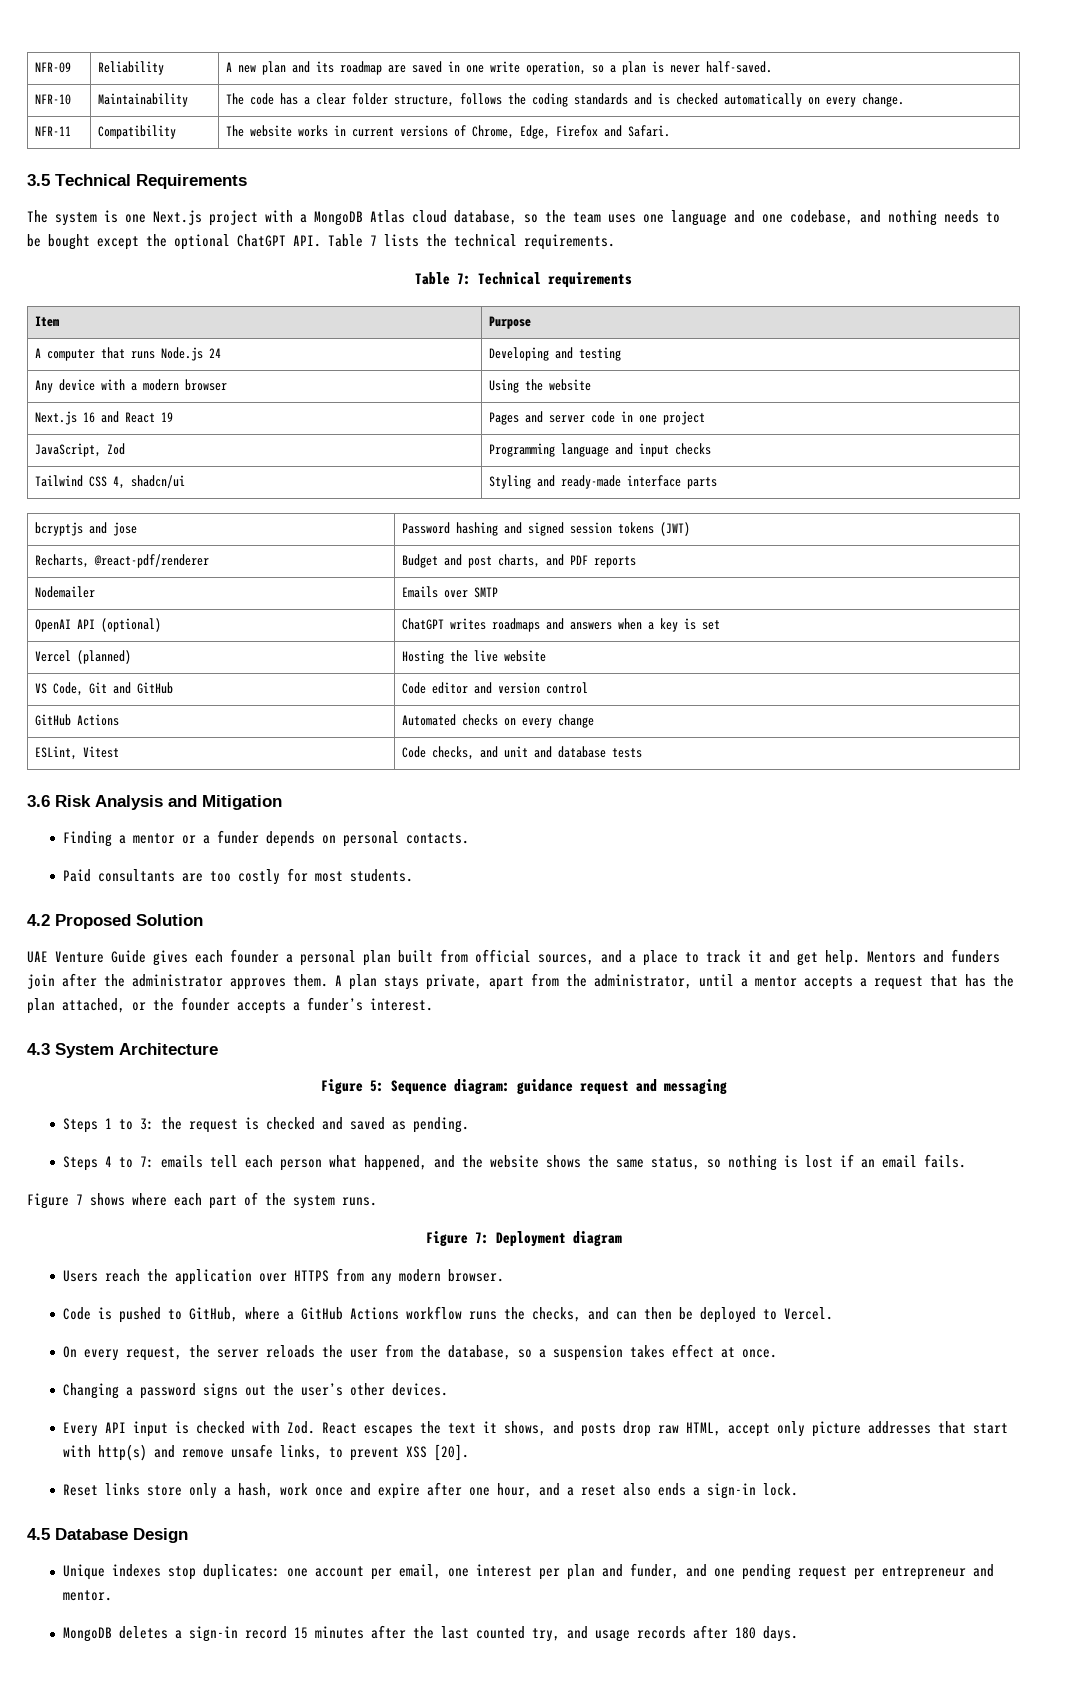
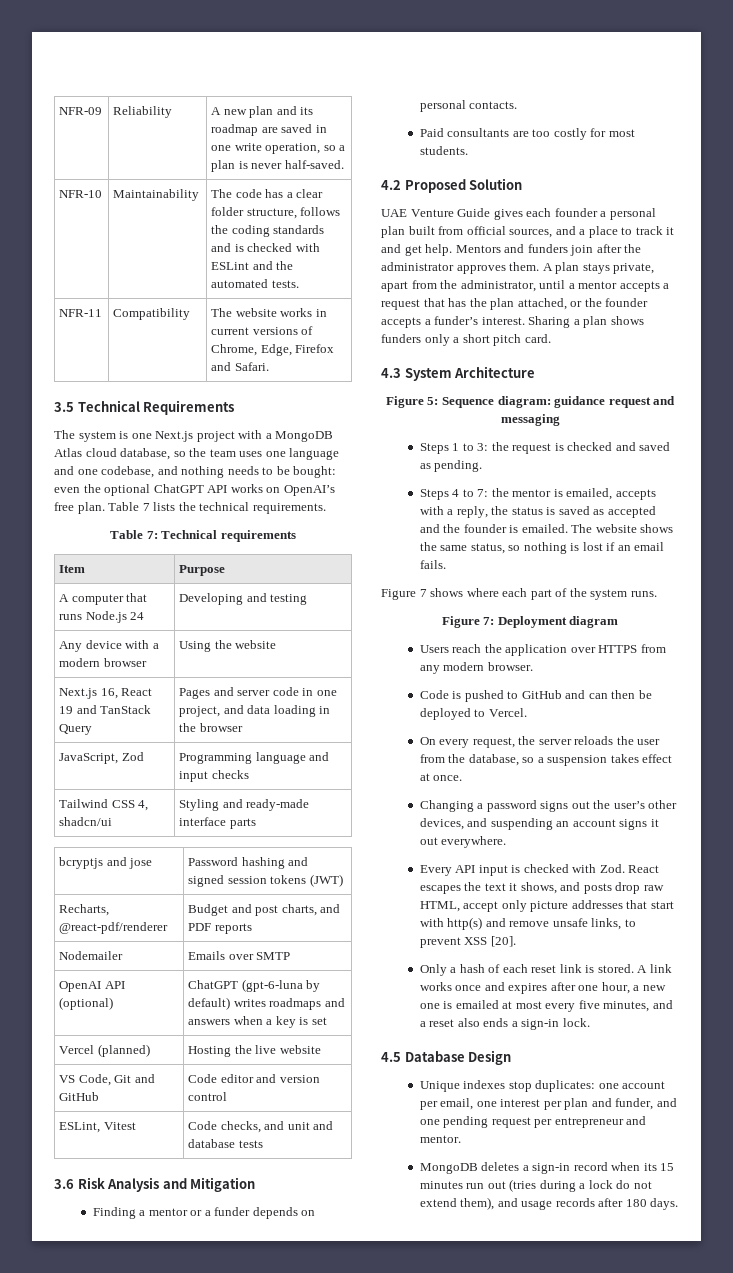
- NFR-10 | Maintainability | The code has a clear folder structure, follows the coding standards and is checked automatically on every change.
+ NFR-10 | Maintainability | The code has a clear folder structure, follows the coding standards and is checked with ESLint and the automated tests.
- The system is one Next.js project with a MongoDB Atlas cloud database, so the team uses one language and one codebase, and nothing needs to be bought except the optional ChatGPT API. Table 7 lists the technical requirements.
+ The system is one Next.js project with a MongoDB Atlas cloud database, so the team uses one language and one codebase, and nothing needs to be bought: even the optional ChatGPT API works on OpenAI’s free plan. Table 7 lists the technical requirements.
- Next.js 16 and React 19 | Pages and server code in one project
+ Next.js 16, React 19 and TanStack Query | Pages and server code in one project, and data loading in the browser
- OpenAI API (optional) | ChatGPT writes roadmaps and answers when a key is set
+ OpenAI API (optional) | ChatGPT (gpt-6-luna by default) writes roadmaps and answers when a key is set
- GitHub Actions | Automated checks on every change
+ Sharing a plan shows funders only a short pitch card.
- Steps 4 to 7: emails tell each person what happened, and the website shows the same status, so nothing is lost if an email fails.
+ Steps 4 to 7: the mentor is emailed, accepts with a reply, the status is saved as accepted and the founder is emailed. The website shows the same status, so nothing is lost if an email fails.
- Code is pushed to GitHub, where a GitHub Actions workflow runs the checks, and can then be deployed to Vercel.
+ Code is pushed to GitHub and can then be deployed to Vercel.
- Changing a password signs out the user’s other devices.
+ Changing a password signs out the user’s other devices, and suspending an account signs it out everywhere.
- Reset links store only a hash, work once and expire after one hour, and a reset also ends a sign-in lock.
+ Only a hash of each reset link is stored. A link works once and expires after one hour, a new one is emailed at most every five minutes, and a reset also ends a sign-in lock.
- MongoDB deletes a sign-in record 15 minutes after the last counted try, and usage records after 180 days.
+ MongoDB deletes a sign-in record when its 15 minutes run out (tries during a lock do not extend them), and usage records after 180 days.

